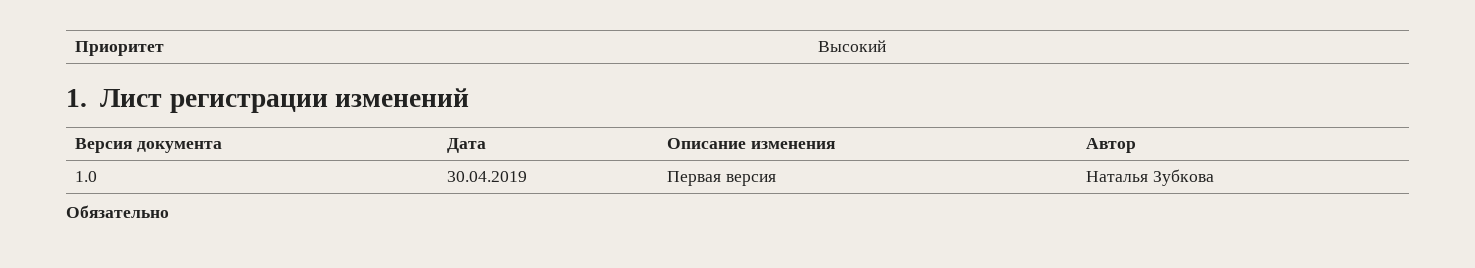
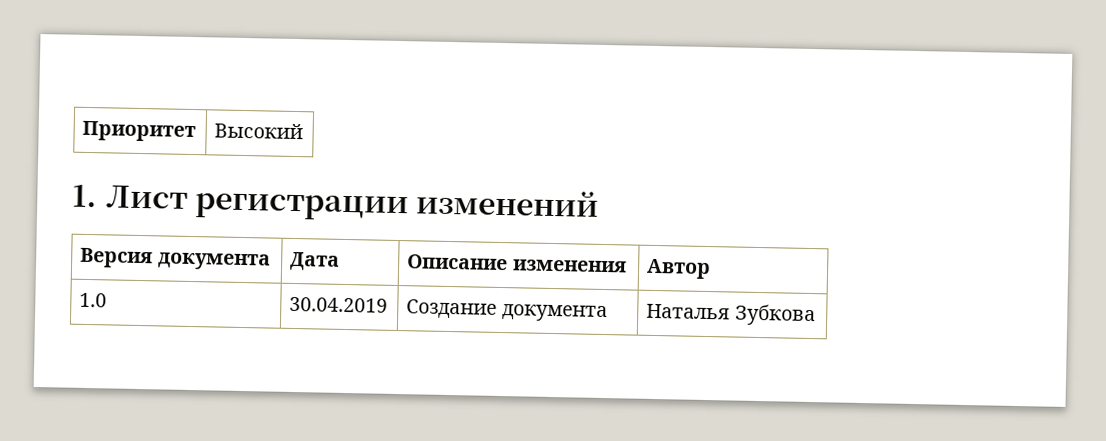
- 1.0 | 30.04.2019 | Первая версия | Наталья Зубкова
+ 1.0 | 30.04.2019 | Создание документа | Наталья Зубкова
- Обязательно

